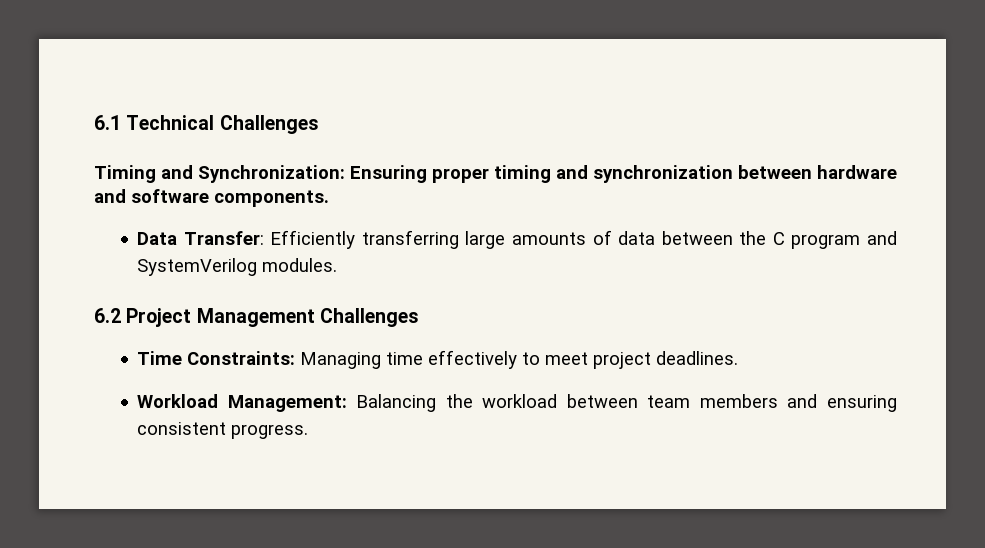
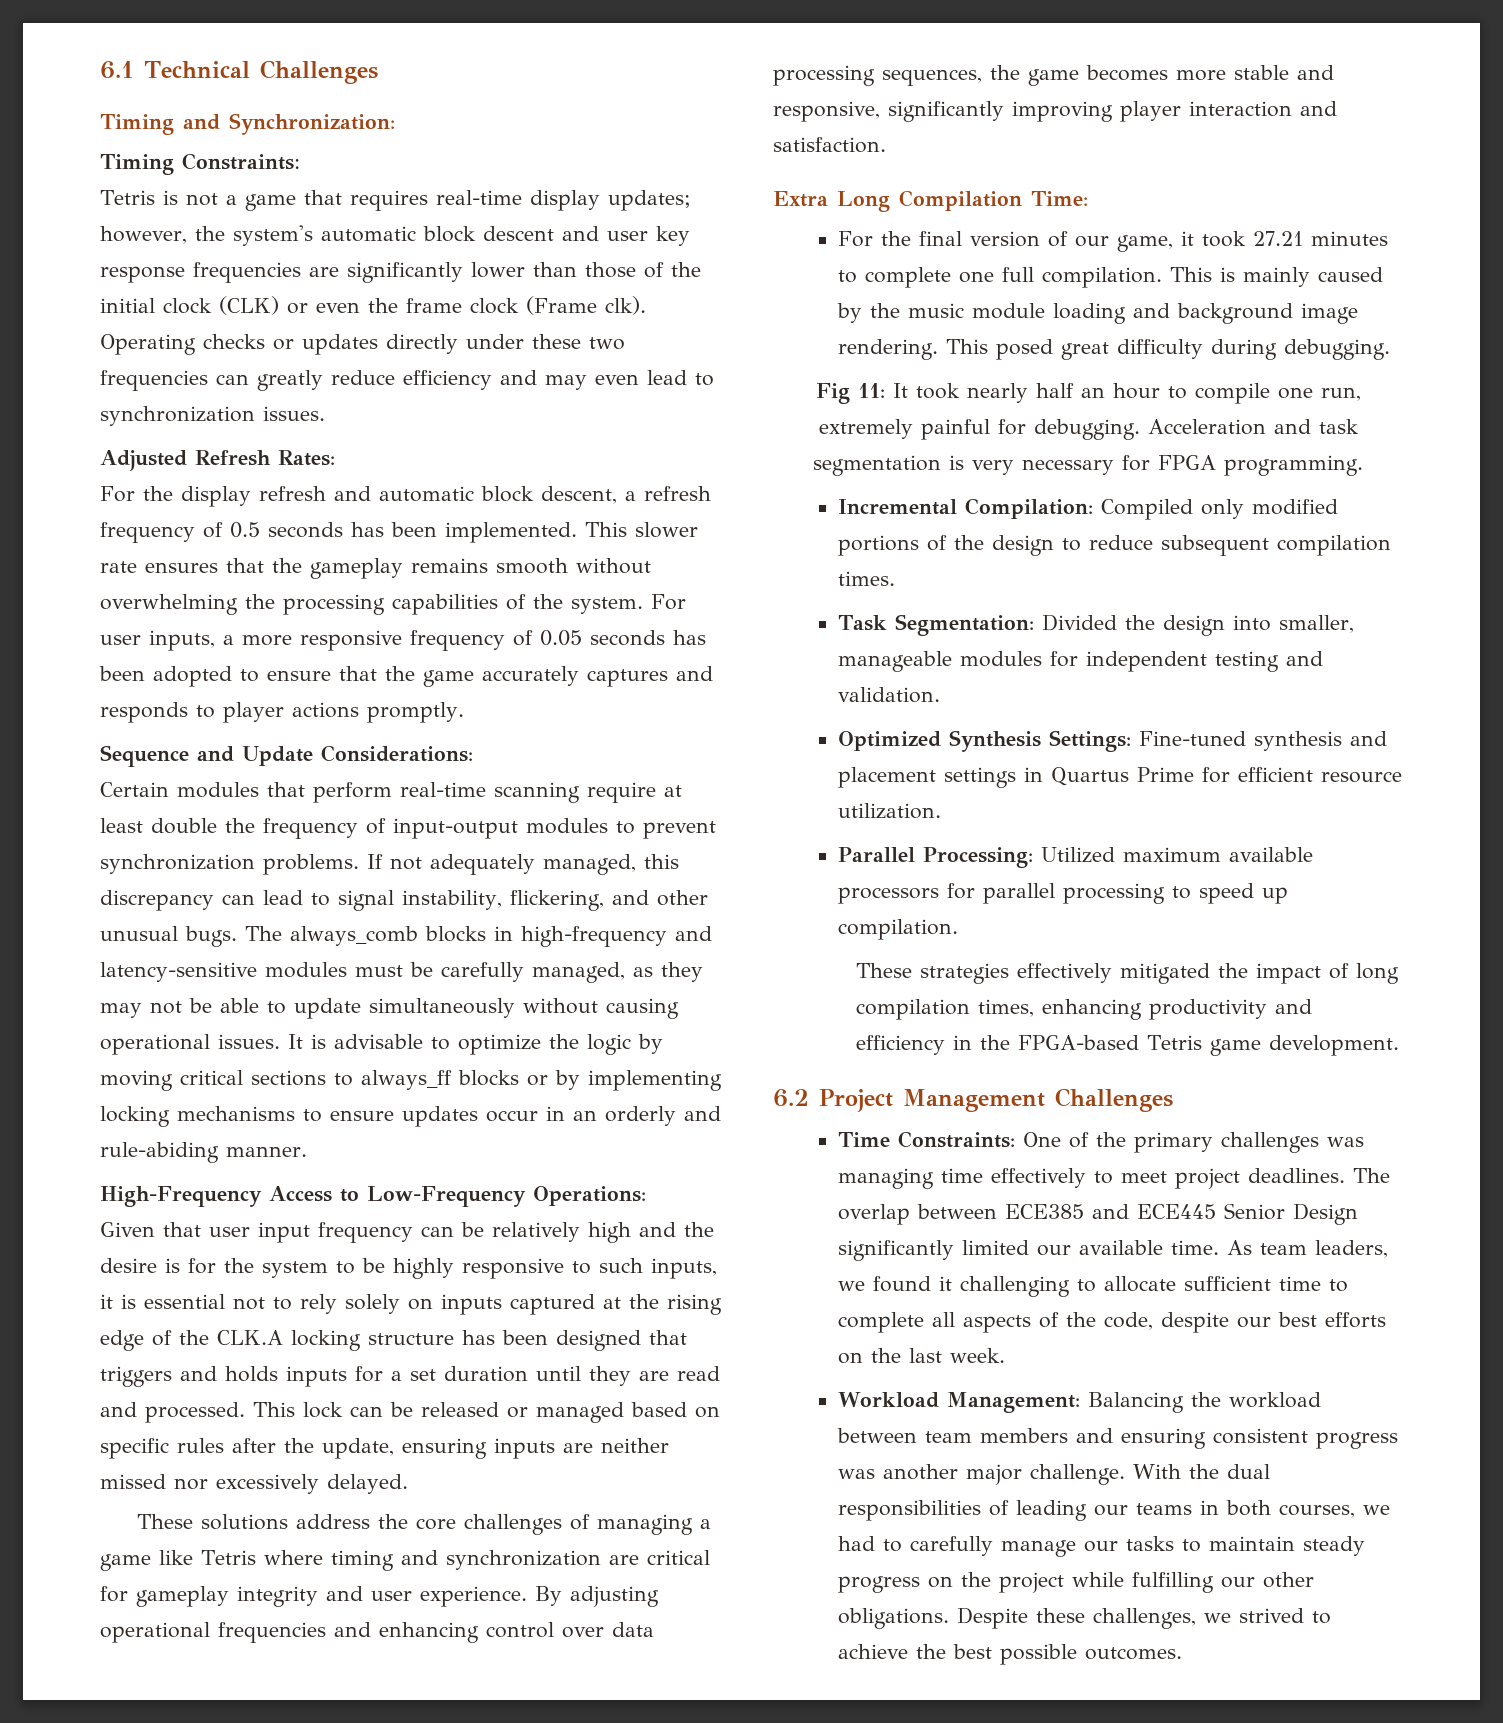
- Timing and Synchronization: Ensuring proper timing and synchronization between hardware and software components.
- Data Transfer: Efficiently transferring large amounts of data between the C program and SystemVerilog modules.
+ Timing and Synchronization:
+ Timing Constraints:
+ Tetris is not a game that requires real-time display updates; however, the system's automatic block descent and user key response frequencies are significantly lower than those of the initial clock (CLK) or even the frame clock (Frame clk). Operating checks or updates directly under these two frequencies can greatly reduce efficiency and may even lead to synchronization issues.
+ Adjusted Refresh Rates:
+ For the display refresh and automatic block descent, a refresh frequency of 0.5 seconds has been implemented. This slower rate ensures that the gameplay remains smooth without overwhelming the processing capabilities of the system. For user inputs, a more responsive frequency of 0.05 seconds has been adopted to ensure that the game accurately captures and responds to player actions promptly.
+ Sequence and Update Considerations:
+ Certain modules that perform real-time scanning require at least double the frequency of input-output modules to prevent synchronization problems. If not adequately managed, this discrepancy can lead to signal instability, flickering, and other unusual bugs. The always_comb blocks in high-frequency and latency-sensitive modules must be carefully managed, as they may not be able to update simultaneously without causing operational issues. It is advisable to optimize the logic by moving critical sections to always_ff blocks or by implementing locking mechanisms to ensure updates occur in an orderly and rule-abiding manner.
+ High-Frequency Access to Low-Frequency Operations:
+ Given that user input frequency can be relatively high and the desire is for the system to be highly responsive to such inputs, it is essential not to rely solely on inputs captured at the rising edge of the CLK.A locking structure has been designed that triggers and holds inputs for a set duration until they are read and processed. This lock can be released or managed based on specific rules after the update, ensuring inputs are neither missed nor excessively delayed.
+ These solutions address the core challenges of managing a game like Tetris where timing and synchronization are critical for gameplay integrity and user experience. By adjusting operational frequencies and enhancing control over data processing sequences, the game becomes more stable and responsive, significantly improving player interaction and satisfaction.
+ Extra Long Compilation Time:
+ For the final version of our game, it took 27.21 minutes to complete one full compilation. This is mainly caused by the music module loading and background image rendering. This posed great difficulty during debugging.
+ Fig 11: It took nearly half an hour to compile one run, extremely painful for debugging. Acceleration and task segmentation is very necessary for FPGA programming.
+ Incremental Compilation: Compiled only modified portions of the design to reduce subsequent compilation times.
+ Task Segmentation: Divided the design into smaller, manageable modules for independent testing and validation.
+ Optimized Synthesis Settings: Fine-tuned synthesis and placement settings in Quartus Prime for efficient resource utilization.
+ Parallel Processing: Utilized maximum available processors for parallel processing to speed up compilation.
+ These strategies effectively mitigated the impact of long compilation times, enhancing productivity and efficiency in the FPGA-based Tetris game development.
- Time Constraints: Managing time effectively to meet project deadlines.
+ Time Constraints: One of the primary challenges was managing time effectively to meet project deadlines. The overlap between ECE385 and ECE445 Senior Design significantly limited our available time. As team leaders, we found it challenging to allocate sufficient time to complete all aspects of the code, despite our best efforts on the last week.
- Workload Management: Balancing the workload between team members and ensuring consistent progress.
+ Workload Management: Balancing the workload between team members and ensuring consistent progress was another major challenge. With the dual responsibilities of leading our teams in both courses, we had to carefully manage our tasks to maintain steady progress on the project while fulfilling our other obligations. Despite these challenges, we strived to achieve the best possible outcomes.

